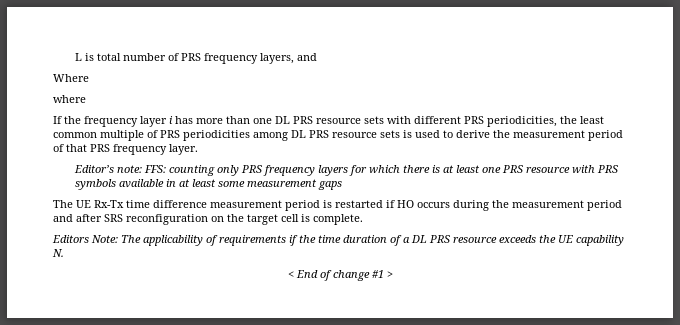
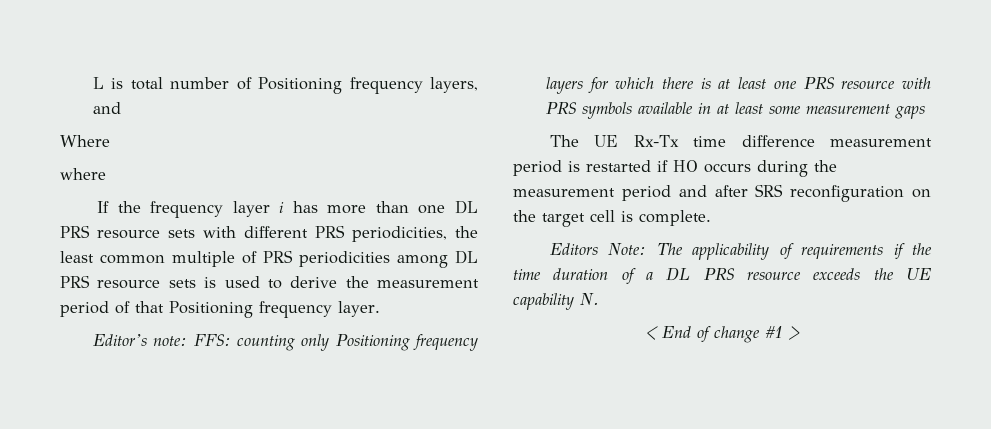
- L is total number of PRS frequency layers, and
+ L is total number of Positioning frequency layers, and
- If the frequency layer i has more than one DL PRS resource sets with different PRS periodicities, the least common multiple of PRS periodicities among DL PRS resource sets is used to derive the measurement period of that PRS frequency layer.
+ If the frequency layer i has more than one DL PRS resource sets with different PRS periodicities, the least common multiple of PRS periodicities among DL PRS resource sets is used to derive the measurement period of that Positioning frequency layer.
- Editor’s note: FFS: counting only PRS frequency layers for which there is at least one PRS resource with PRS symbols available in at least some measurement gaps
+ Editor’s note: FFS: counting only Positioning frequency layers for which there is at least one PRS resource with PRS symbols available in at least some measurement gaps

